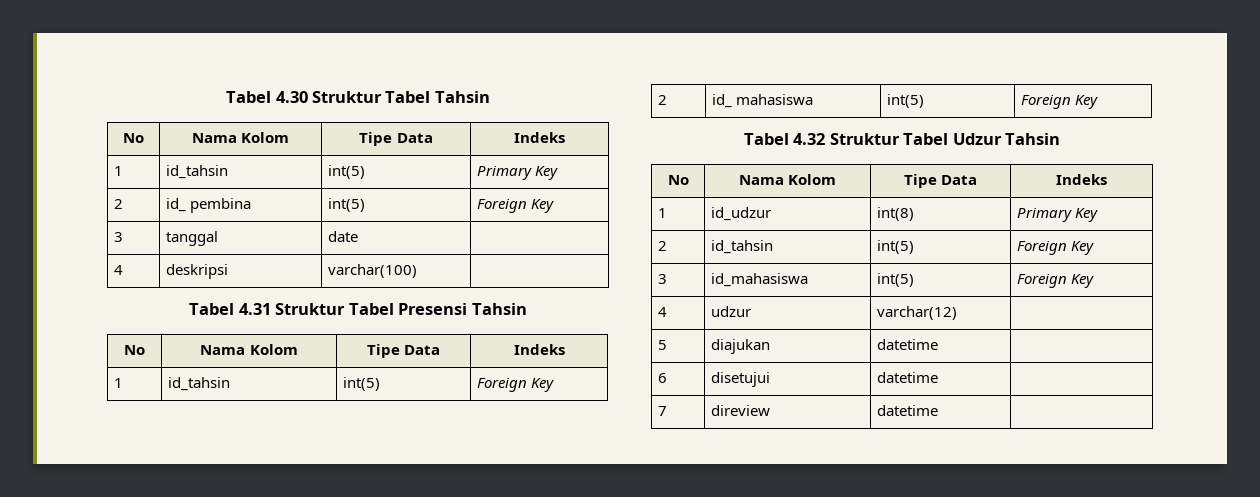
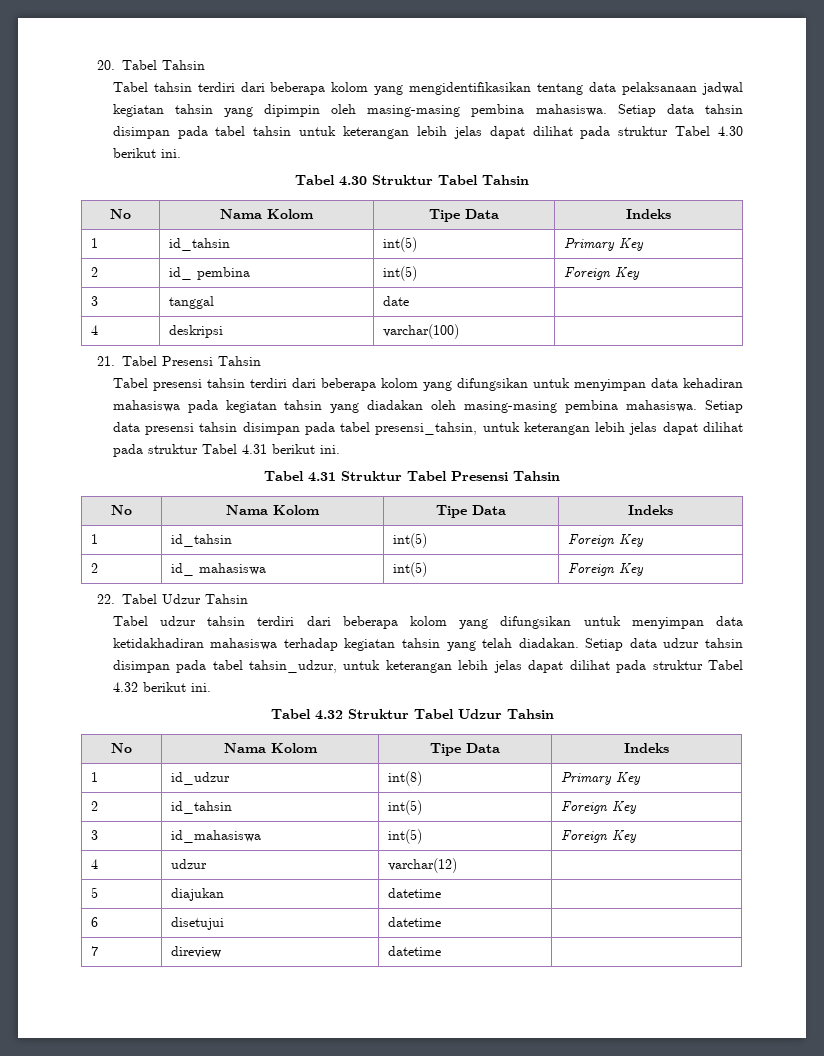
+ 20. Tabel Tahsin
+ Tabel tahsin terdiri dari beberapa kolom yang mengidentifikasikan tentang data pelaksanaan jadwal kegiatan tahsin yang dipimpin oleh masing-masing pembina mahasiswa. Setiap data tahsin disimpan pada tabel tahsin untuk keterangan lebih jelas dapat dilihat pada struktur Tabel 4.30 berikut ini.
+ 21. Tabel Presensi Tahsin
+ Tabel presensi tahsin terdiri dari beberapa kolom yang difungsikan untuk menyimpan data kehadiran mahasiswa pada kegiatan tahsin yang diadakan oleh masing-masing pembina mahasiswa. Setiap data presensi tahsin disimpan pada tabel presensi_tahsin, untuk keterangan lebih jelas dapat dilihat pada struktur Tabel 4.31 berikut ini.
+ 22. Tabel Udzur Tahsin
+ Tabel udzur tahsin terdiri dari beberapa kolom yang difungsikan untuk menyimpan data ketidakhadiran mahasiswa terhadap kegiatan tahsin yang telah diadakan. Setiap data udzur tahsin disimpan pada tabel tahsin_udzur, untuk keterangan lebih jelas dapat dilihat pada struktur Tabel 4.32 berikut ini.

